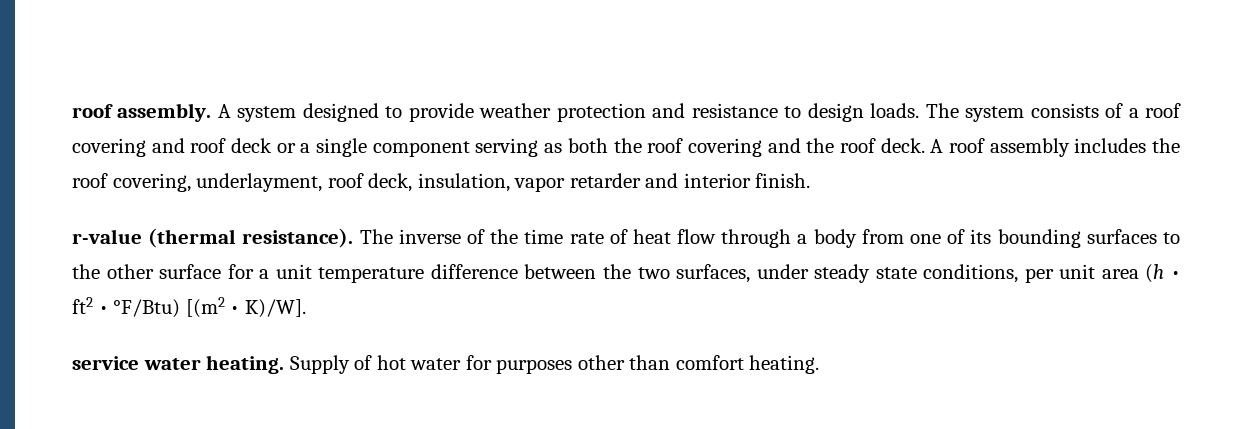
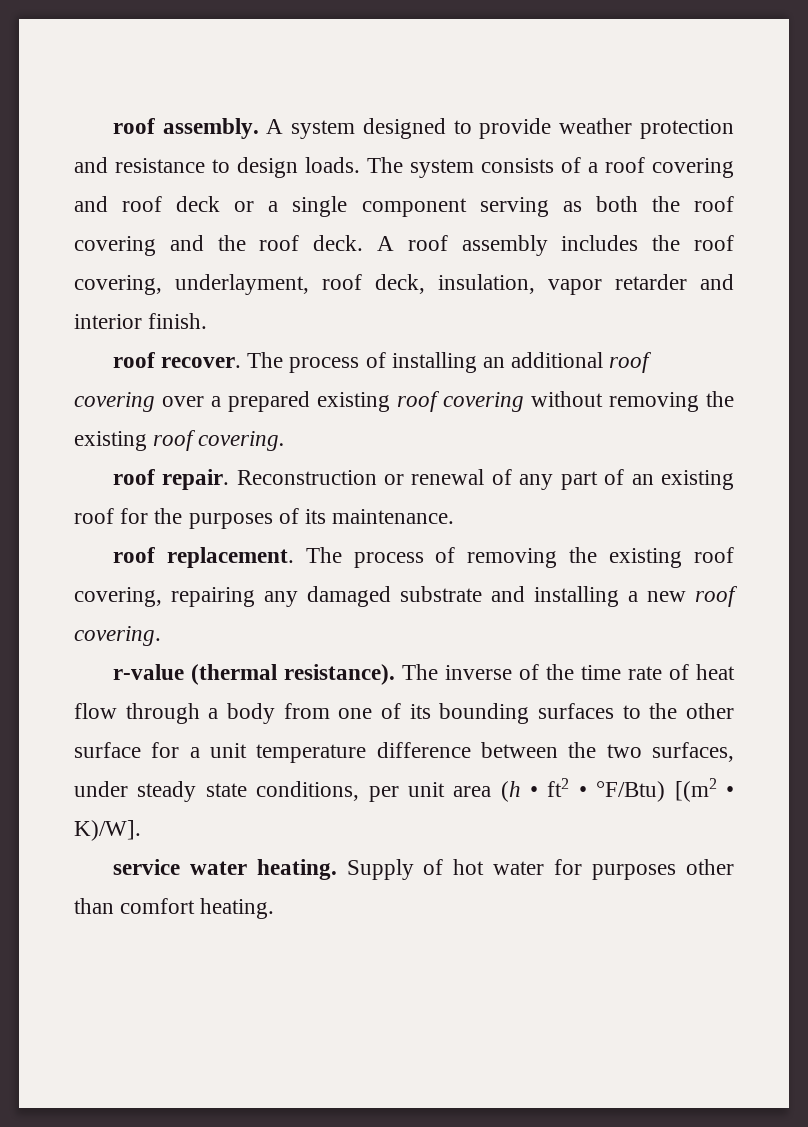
+ roof recover. The process of installing an additional roof covering over a prepared existing roof covering without removing the existing roof covering.
+ roof repair. Reconstruction or renewal of any part of an existing roof for the purposes of its maintenance.
+ roof replacement. The process of removing the existing roof covering, repairing any damaged substrate and installing a new roof covering.

